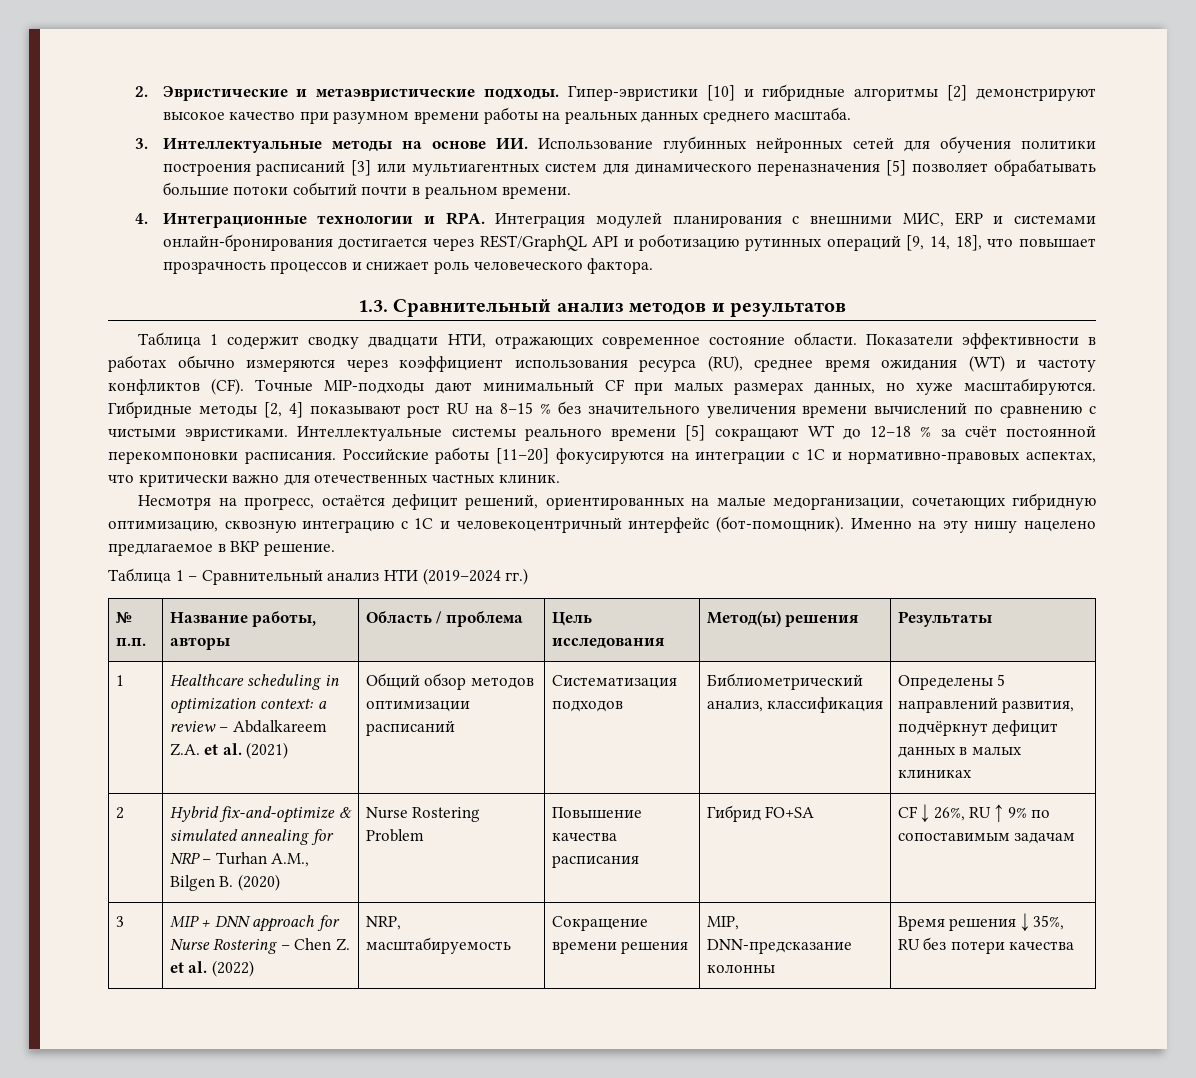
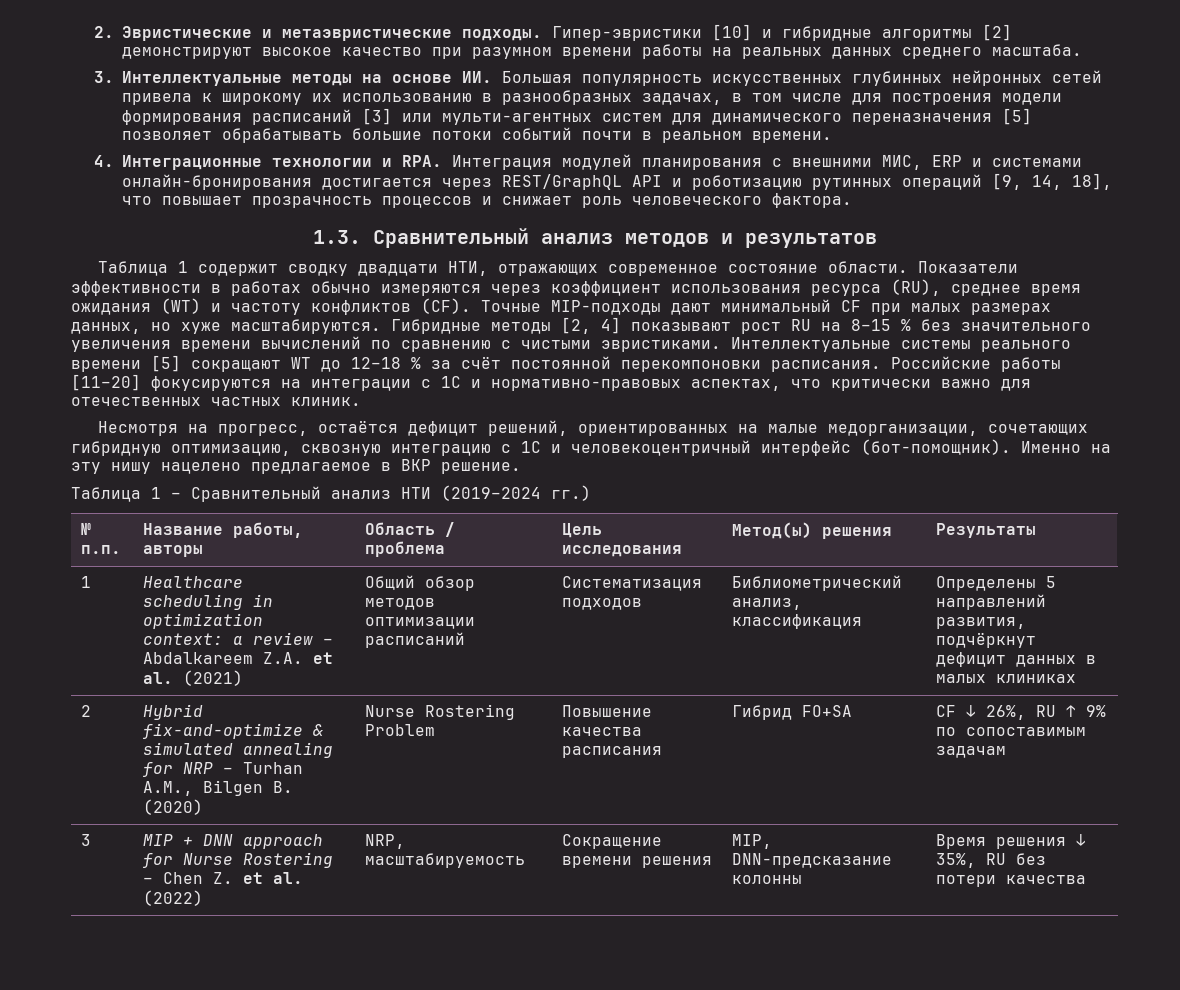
- 3. Интеллектуальные методы на основе ИИ. Использование глубинных нейронных сетей для обучения политики построения расписаний [3] или мультиагентных систем для динамического переназначения [5] позволяет обрабатывать большие потоки событий почти в реальном времени.
+ 3. Интеллектуальные методы на основе ИИ. Большая популярность искусственных глубинных нейронных сетей привела к широкому их использованию в разнообразных задачах, в том числе для построения модели формирования расписаний [3] или мульти-агентных систем для динамического переназначения [5] позволяет обрабатывать большие потоки событий почти в реальном времени.

